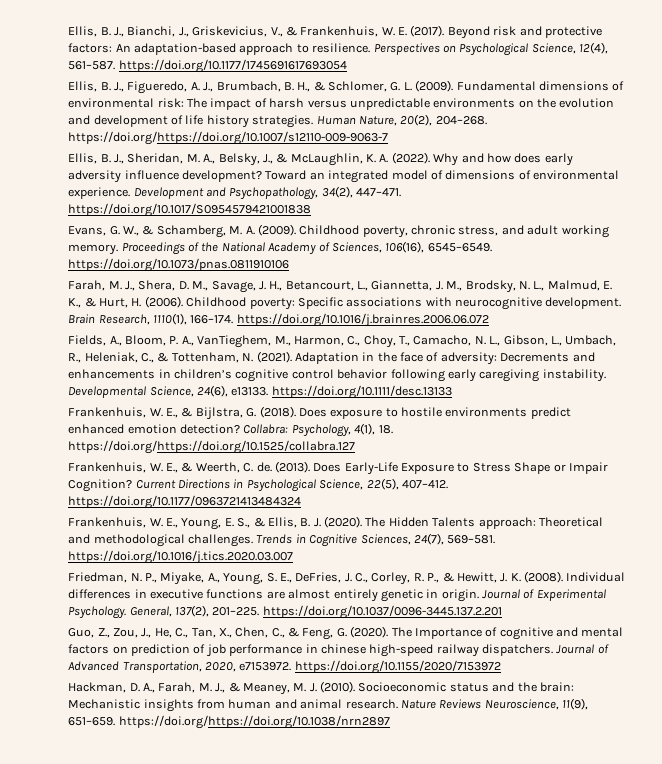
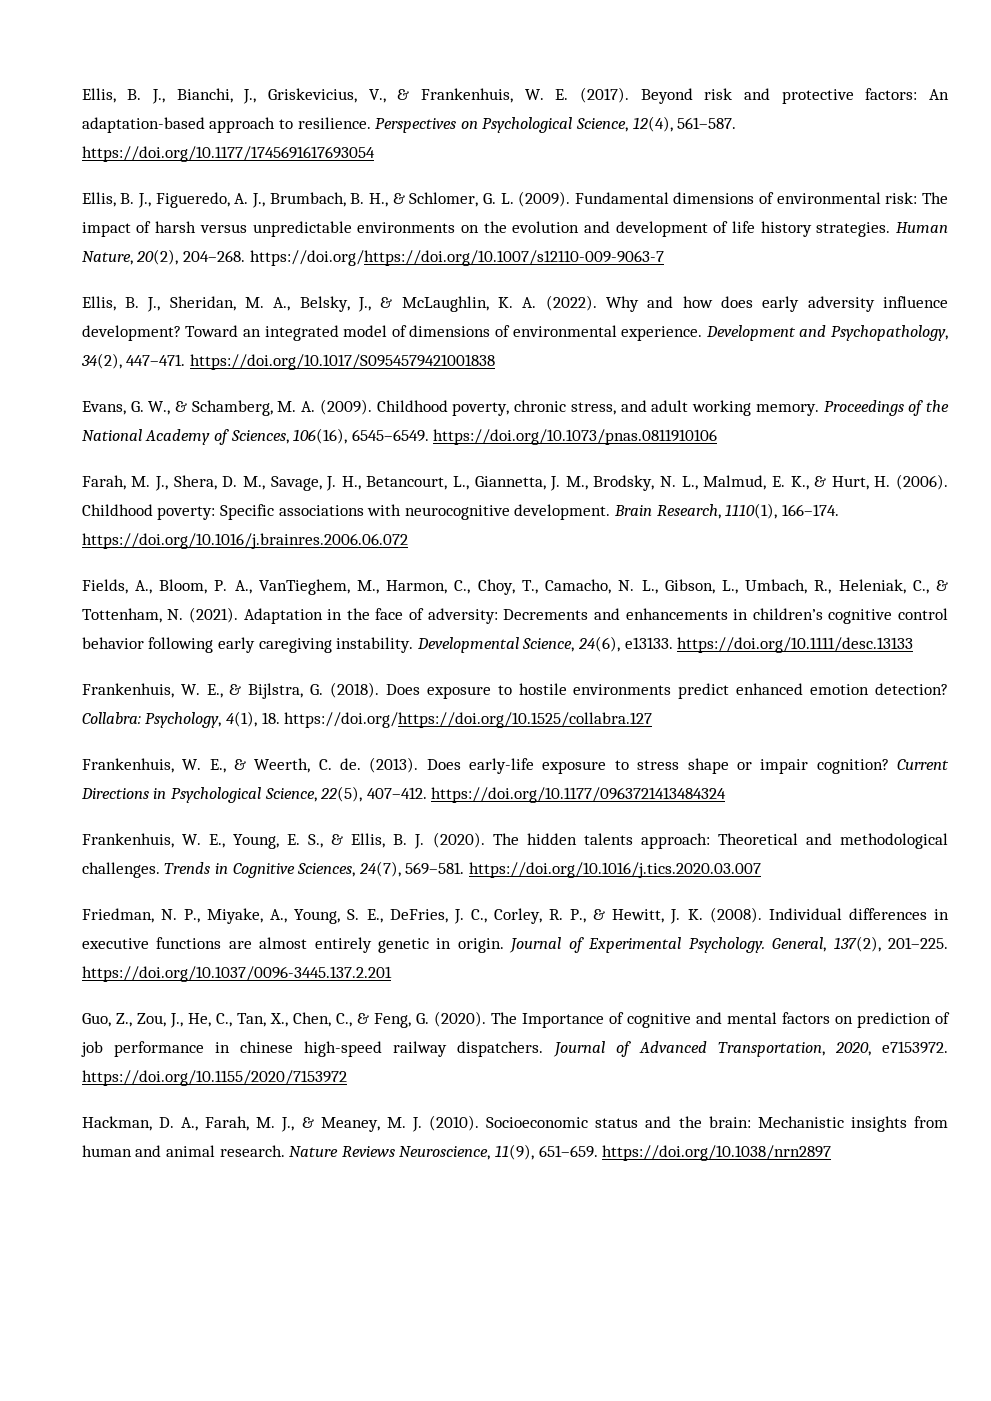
- Does Early-Life Exposure to Stress Shape or Impair Cognition?
+ Does early-life exposure to stress shape or impair cognition?
- The Hidden Talents approach: Theoretical and methodological challenges.
+ The hidden talents approach: Theoretical and methodological challenges.
- Nature Reviews Neuroscience, 11(9), 651–659. https://doi.org/https://doi.org/10.1038/nrn2897
+ Nature Reviews Neuroscience, 11(9), 651–659. https://doi.org/10.1038/nrn2897

